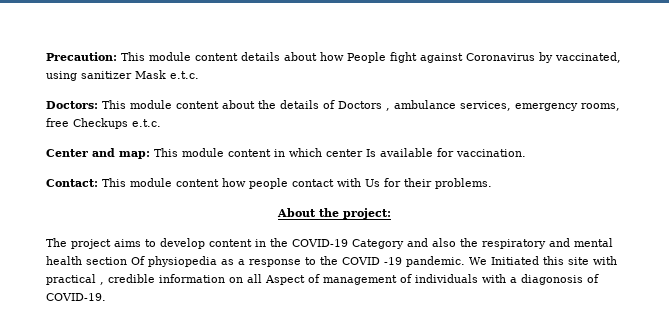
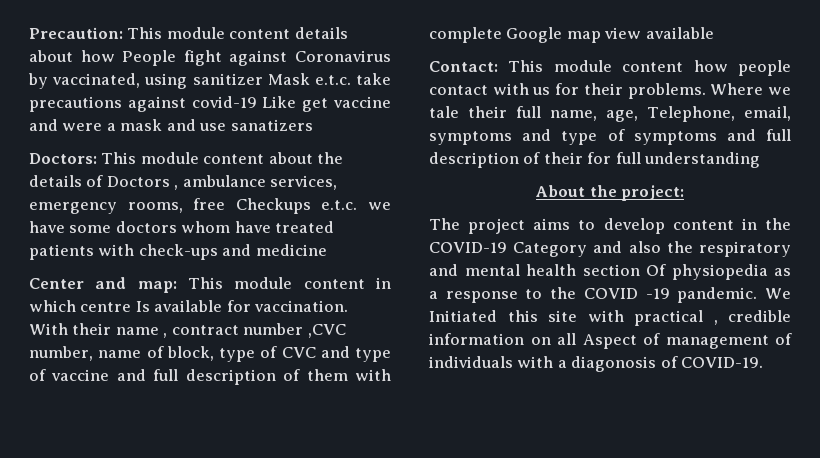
- Precaution: This module content details about how People fight against Coronavirus by vaccinated, using sanitizer Mask e.t.c.
+ Precaution: This module content details about how People fight against Coronavirus by vaccinated, using sanitizer Mask e.t.c. take precautions against covid-19 Like get vaccine and were a mask and use sanatizers
- Doctors: This module content about the details of Doctors , ambulance services, emergency rooms, free Checkups e.t.c.
+ Doctors: This module content about the details of Doctors , ambulance services, emergency rooms, free Checkups e.t.c. we have some doctors whom have treated patients with check-ups and medicine
- Center and map: This module content in which center Is available for vaccination.
+ Center and map: This module content in which centre Is available for vaccination. With their name , contract number ,CVC number, name of block, type of CVC and type of vaccine and full description of them with complete Google map view available
- Contact: This module content how people contact with Us for their problems.
+ Contact: This module content how people contact with us for their problems. Where we tale their full name, age, Telephone, email, symptoms and type of symptoms and full description of their for full understanding

